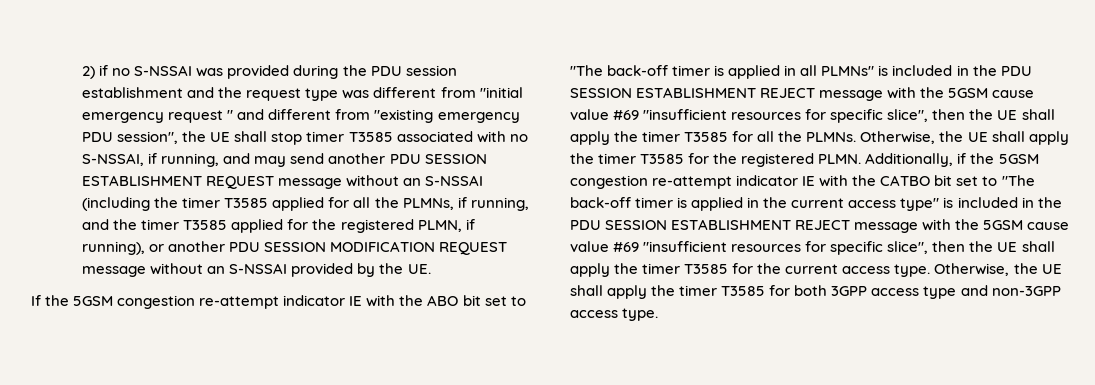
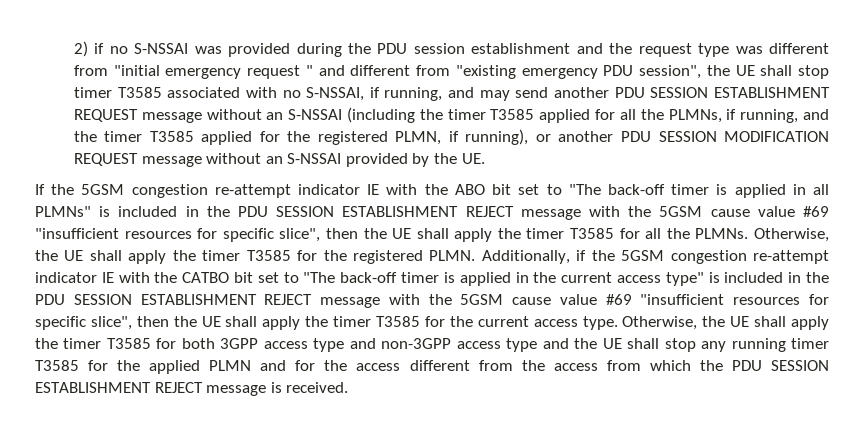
- Otherwise, the UE shall apply the timer T3585 for both 3GPP access type and non-3GPP access type.
+ Otherwise, the UE shall apply the timer T3585 for both 3GPP access type and non-3GPP access type and the UE shall stop any running timer T3585 for the applied PLMN and for the access different from the access from which the PDU SESSION ESTABLISHMENT REJECT message is received.

